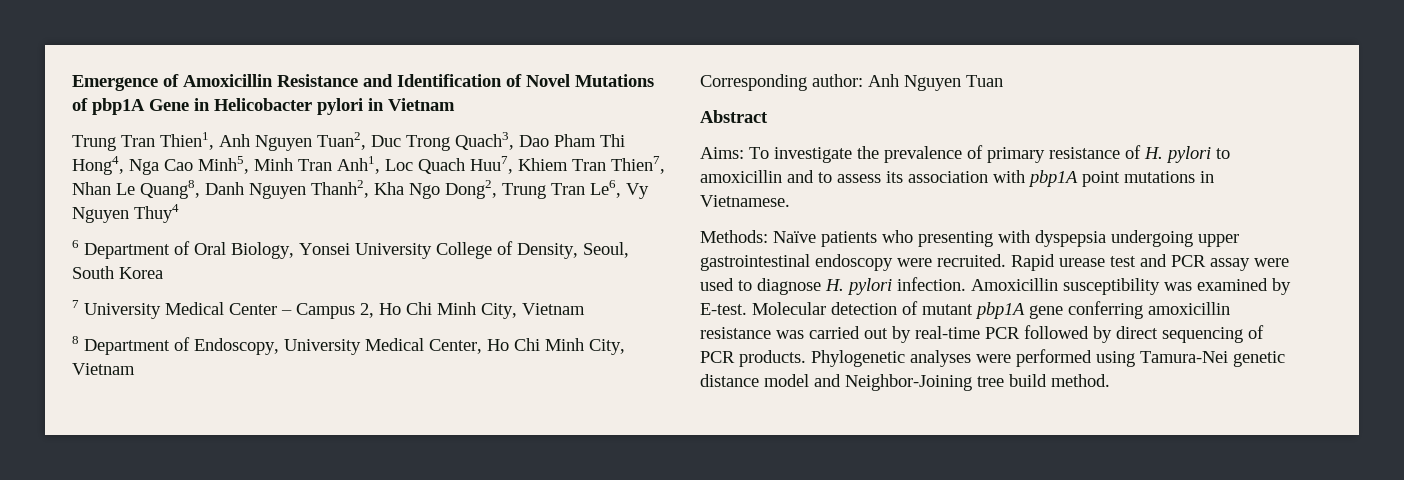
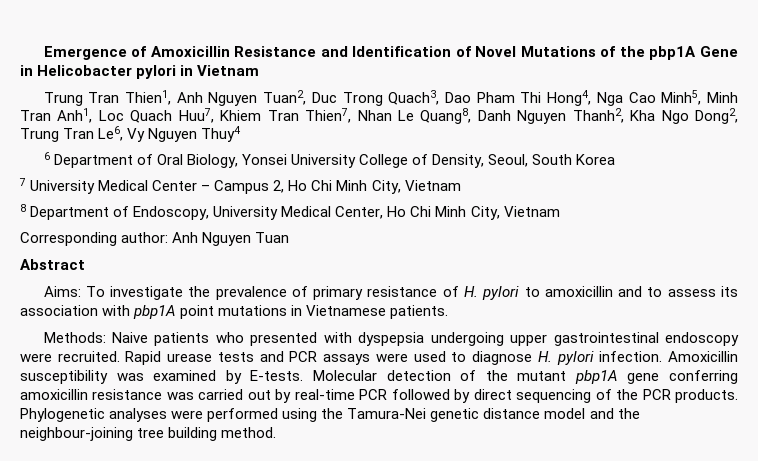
- Emergence of Amoxicillin Resistance and Identification of Novel Mutations of pbp1A Gene in Helicobacter pylori in Vietnam
+ Emergence of Amoxicillin Resistance and Identification of Novel Mutations of the pbp1A Gene in Helicobacter pylori in Vietnam
- Aims: To investigate the prevalence of primary resistance of H. pylori to amoxicillin and to assess its association with pbp1A point mutations in Vietnamese.
+ Aims: To investigate the prevalence of primary resistance of H. pylori to amoxicillin and to assess its association with pbp1A point mutations in Vietnamese patients.
- Methods: Naïve patients who presenting with dyspepsia undergoing upper gastrointestinal endoscopy were recruited.
+ Methods: Naive patients who presented with dyspepsia undergoing upper gastrointestinal endoscopy were recruited.
- Rapid urease test and PCR assay were used to diagnose H. pylori infection.
+ Rapid urease tests and PCR assays were used to diagnose H. pylori infection.
- Amoxicillin susceptibility was examined by E-test.
+ Amoxicillin susceptibility was examined by E-tests.
- Molecular detection of mutant pbp1A gene conferring amoxicillin resistance was carried out by real-time PCR followed by direct sequencing of PCR products.
+ Molecular detection of the mutant pbp1A gene conferring amoxicillin resistance was carried out by real-time PCR followed by direct sequencing of the PCR products.
- Phylogenetic analyses were performed using Tamura-Nei genetic distance model and Neighbor-Joining tree build method.
+ Phylogenetic analyses were performed using the Tamura-Nei genetic distance model and the neighbour-joining tree building method.

